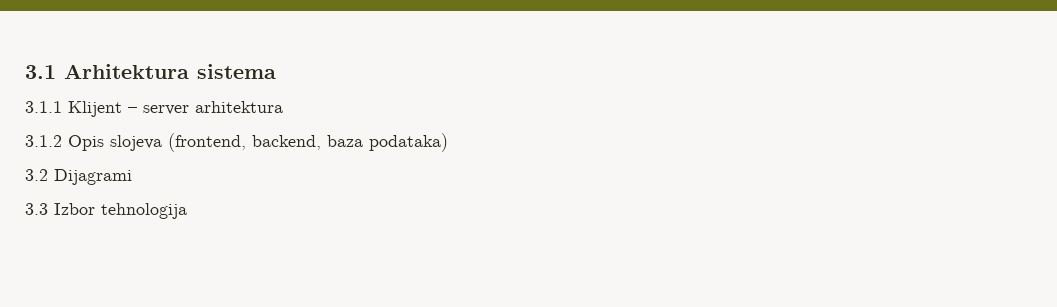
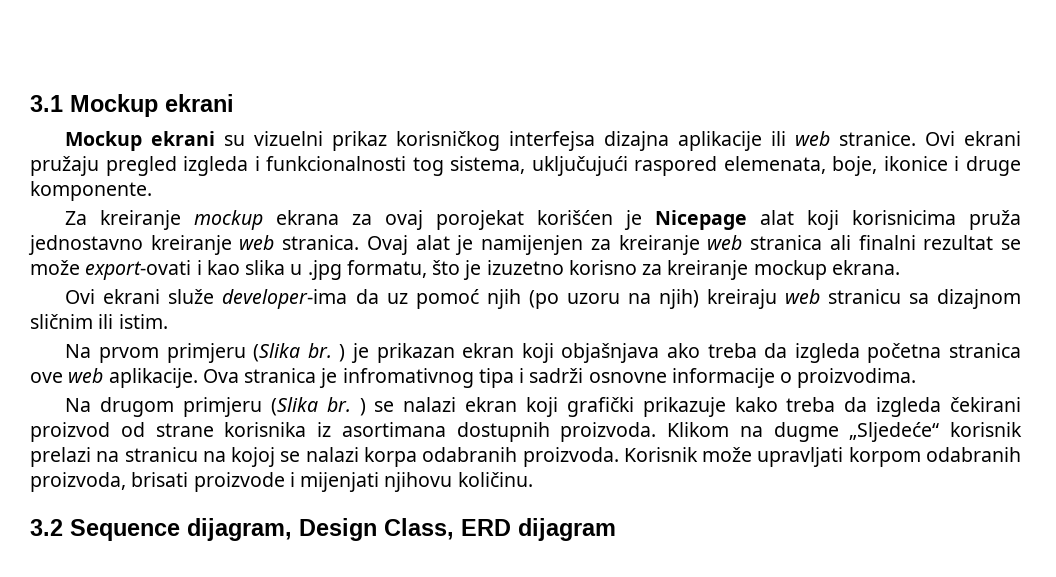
- 3.1 Arhitektura sistema
- 3.1.1 Klijent – server arhitektura
- 3.1.2 Opis slojeva (frontend, backend, baza podataka)
- 3.2 Dijagrami
- 3.3 Izbor tehnologija
+ 3.1 Mockup ekrani
+ Mockup ekrani su vizuelni prikaz korisničkog interfejsa dizajna aplikacije ili web stranice. Ovi ekrani pružaju pregled izgleda i funkcionalnosti tog sistema, uključujući raspored elemenata, boje, ikonice i druge komponente.
+ Za kreiranje mockup ekrana za ovaj porojekat korišćen je Nicepage alat koji korisnicima pruža jednostavno kreiranje web stranica. Ovaj alat je namijenjen za kreiranje web stranica ali finalni rezultat se može export-ovati i kao slika u .jpg formatu, što je izuzetno korisno za kreiranje mockup ekrana.
+ Ovi ekrani služe developer-ima da uz pomoć njih (po uzoru na njih) kreiraju web stranicu sa dizajnom sličnim ili istim.
+ Na prvom primjeru (Slika br. ) je prikazan ekran koji objašnjava ako treba da izgleda početna stranica ove web aplikacije. Ova stranica je infromativnog tipa i sadrži osnovne informacije o proizvodima.
+ Na drugom primjeru (Slika br. ) se nalazi ekran koji grafički prikazuje kako treba da izgleda čekirani proizvod od strane korisnika iz asortimana dostupnih proizvoda. Klikom na dugme „Sljedeće“ korisnik prelazi na stranicu na kojoj se nalazi korpa odabranih proizvoda. Korisnik može upravljati korpom odabranih proizvoda, brisati proizvode i mijenjati njihovu količinu.
+ 3.2 Sequence dijagram, Design Class, ERD dijagram

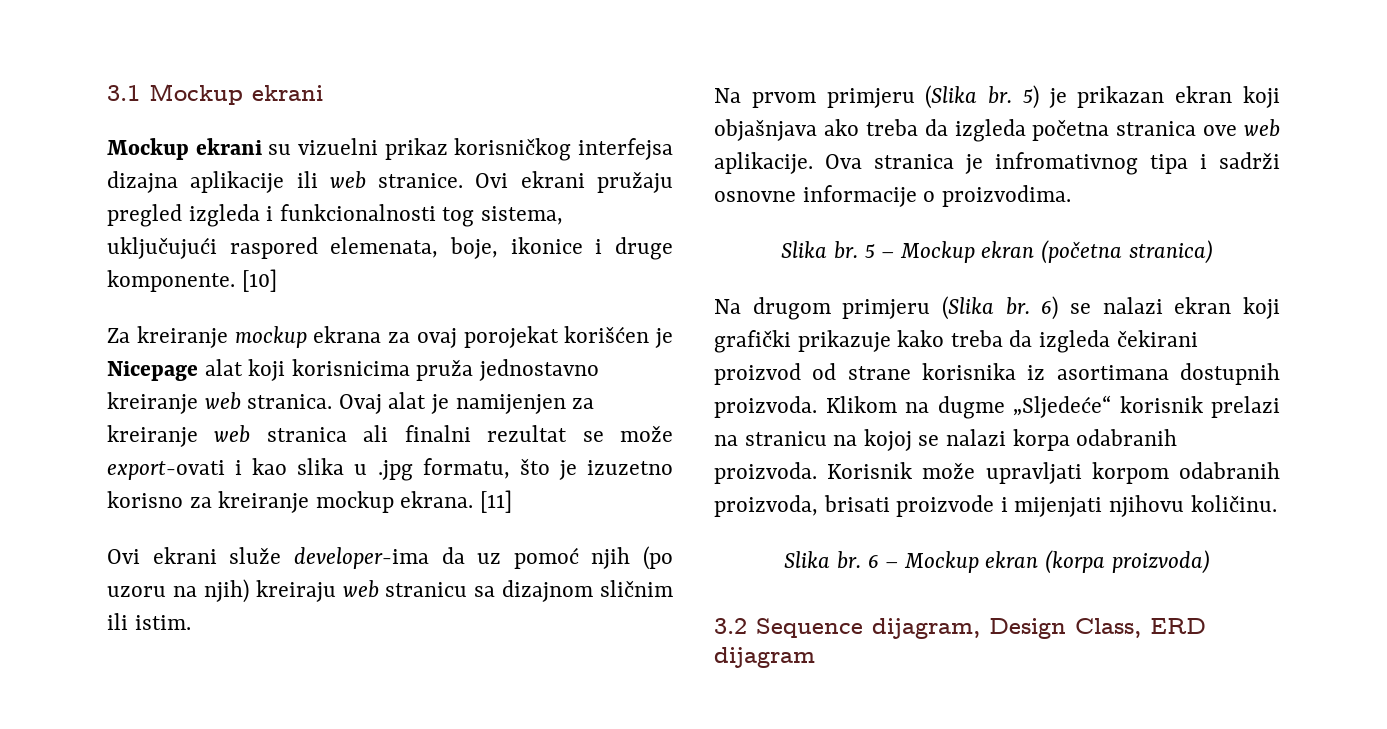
+ [10]
+ [11]
- Na prvom primjeru (Slika br. ) je prikazan ekran koji objašnjava ako treba da izgleda početna stranica ove web aplikacije.
+ Na prvom primjeru (Slika br. 5) je prikazan ekran koji objašnjava ako treba da izgleda početna stranica ove web aplikacije.
+ Slika br. 5 – Mockup ekran (početna stranica)
- Na drugom primjeru (Slika br. ) se nalazi ekran koji grafički prikazuje kako treba da izgleda čekirani proizvod od strane korisnika iz asortimana dostupnih proizvoda.
+ Na drugom primjeru (Slika br. 6) se nalazi ekran koji grafički prikazuje kako treba da izgleda čekirani proizvod od strane korisnika iz asortimana dostupnih proizvoda.
+ Slika br. 6 – Mockup ekran (korpa proizvoda)

